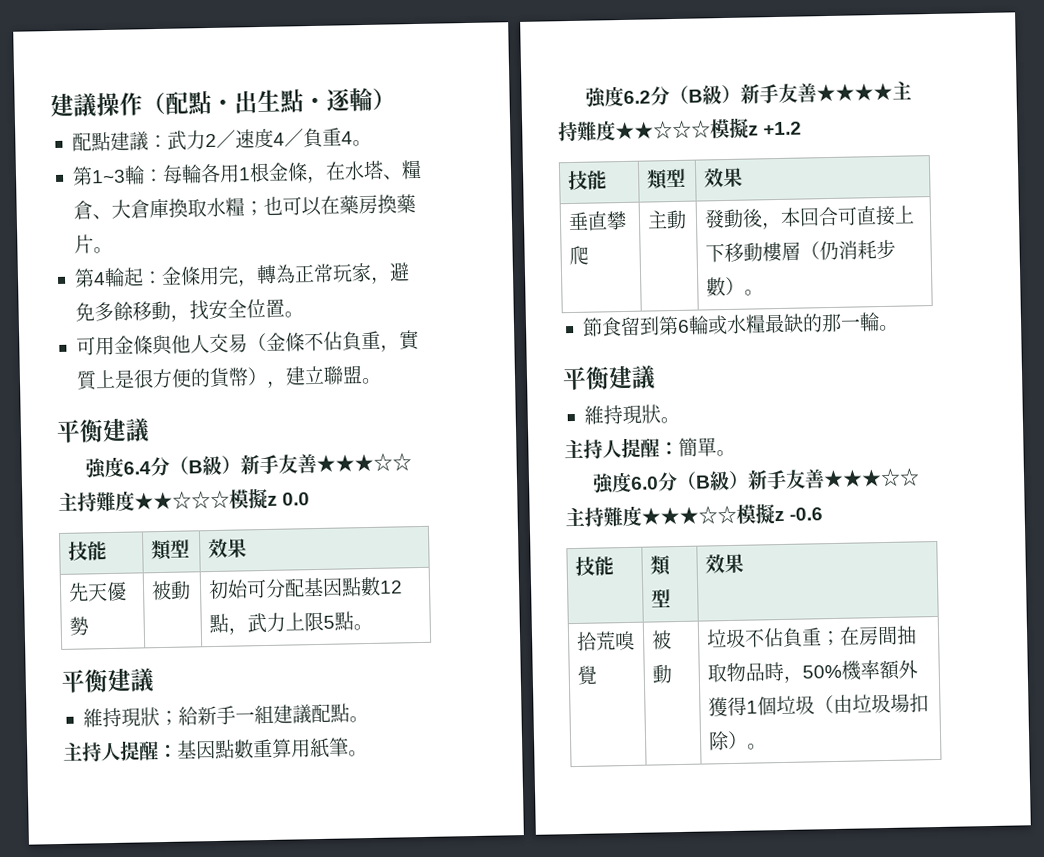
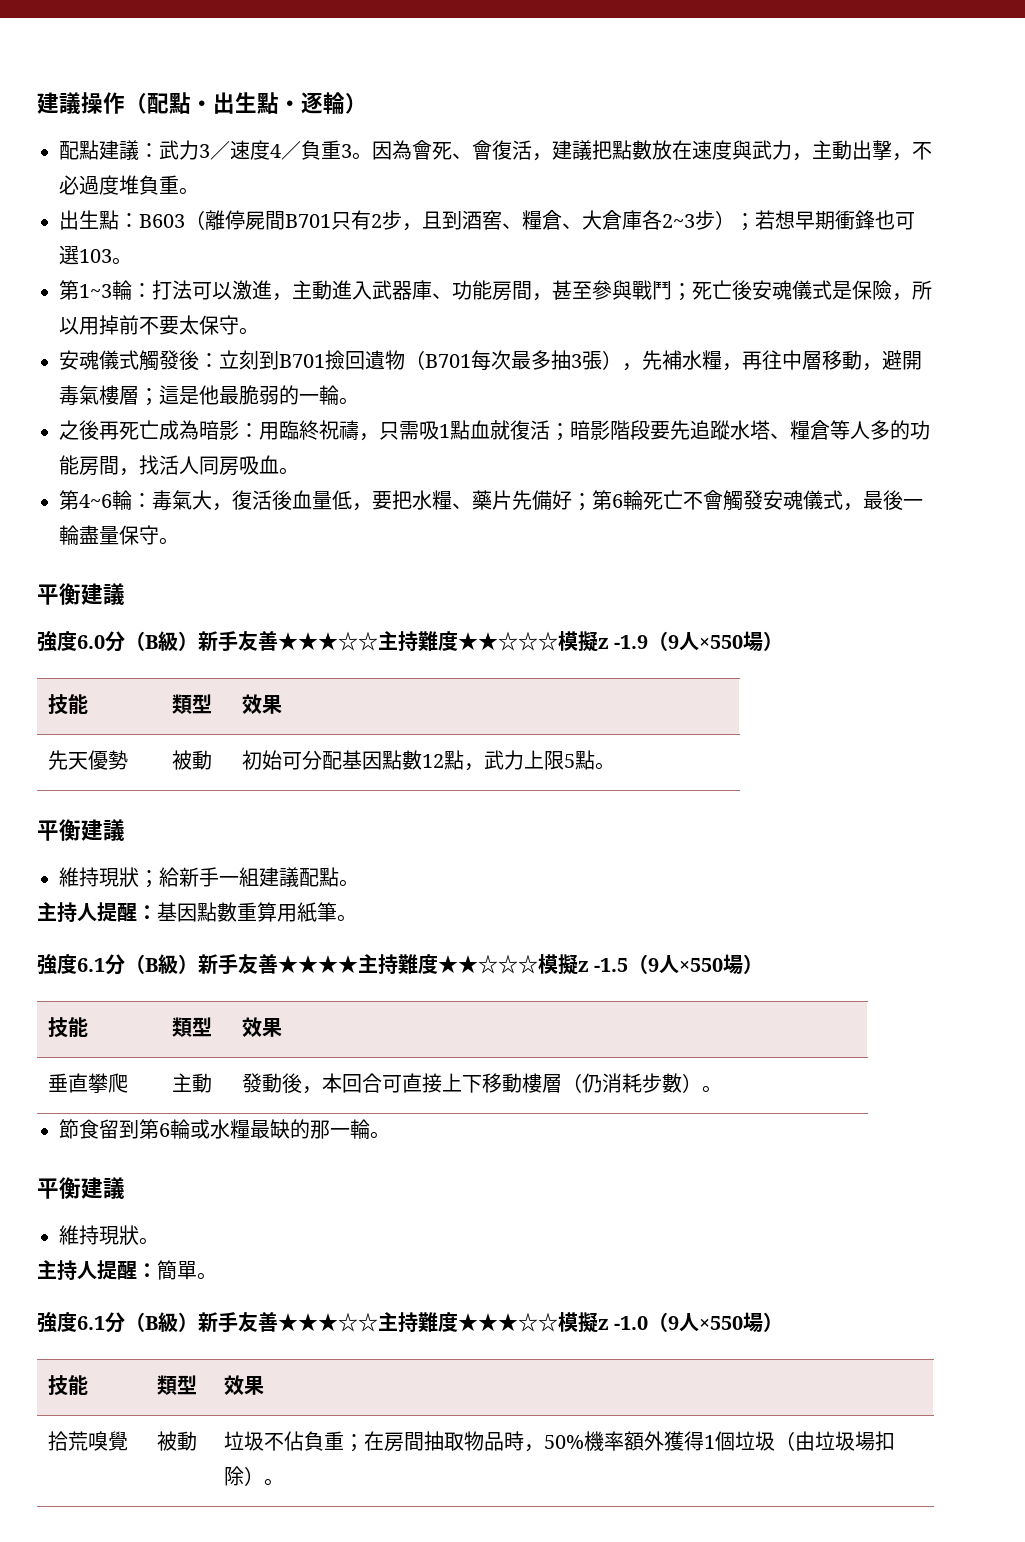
- 配點建議：武力2／速度4／負重4。
- 第1~3輪：每輪各用1根金條，在水塔、糧倉、大倉庫換取水糧；也可以在藥房換藥片。
- 第4輪起：金條用完，轉為正常玩家，避免多餘移動，找安全位置。
- 可用金條與他人交易（金條不佔負重，實質上是很方便的貨幣），建立聯盟。
+ 配點建議：武力3／速度4／負重3。因為會死、會復活，建議把點數放在速度與武力，主動出擊，不必過度堆負重。
+ 出生點：B603（離停屍間B701只有2步，且到酒窖、糧倉、大倉庫各2~3步）；若想早期衝鋒也可選103。
+ 第1~3輪：打法可以激進，主動進入武器庫、功能房間，甚至參與戰鬥；死亡後安魂儀式是保險，所以用掉前不要太保守。
+ 安魂儀式觸發後：立刻到B701撿回遺物（B701每次最多抽3張），先補水糧，再往中層移動，避開毒氣樓層；這是他最脆弱的一輪。
+ 之後再死亡成為暗影：用臨終祝禱，只需吸1點血就復活；暗影階段要先追蹤水塔、糧倉等人多的功能房間，找活人同房吸血。
+ 第4~6輪：毒氣大，復活後血量低，要把水糧、藥片先備好；第6輪死亡不會觸發安魂儀式，最後一輪盡量保守。
- 強度6.4分（B級）新手友善★★★☆☆主持難度★★☆☆☆模擬z 0.0
+ 強度6.0分（B級）新手友善★★★☆☆主持難度★★☆☆☆模擬z -1.9（9人×550場）
- 強度6.2分（B級）新手友善★★★★主持難度★★☆☆☆模擬z +1.2
+ 強度6.1分（B級）新手友善★★★★主持難度★★☆☆☆模擬z -1.5（9人×550場）
- 強度6.0分（B級）新手友善★★★☆☆主持難度★★★☆☆模擬z -0.6
+ 強度6.1分（B級）新手友善★★★☆☆主持難度★★★☆☆模擬z -1.0（9人×550場）

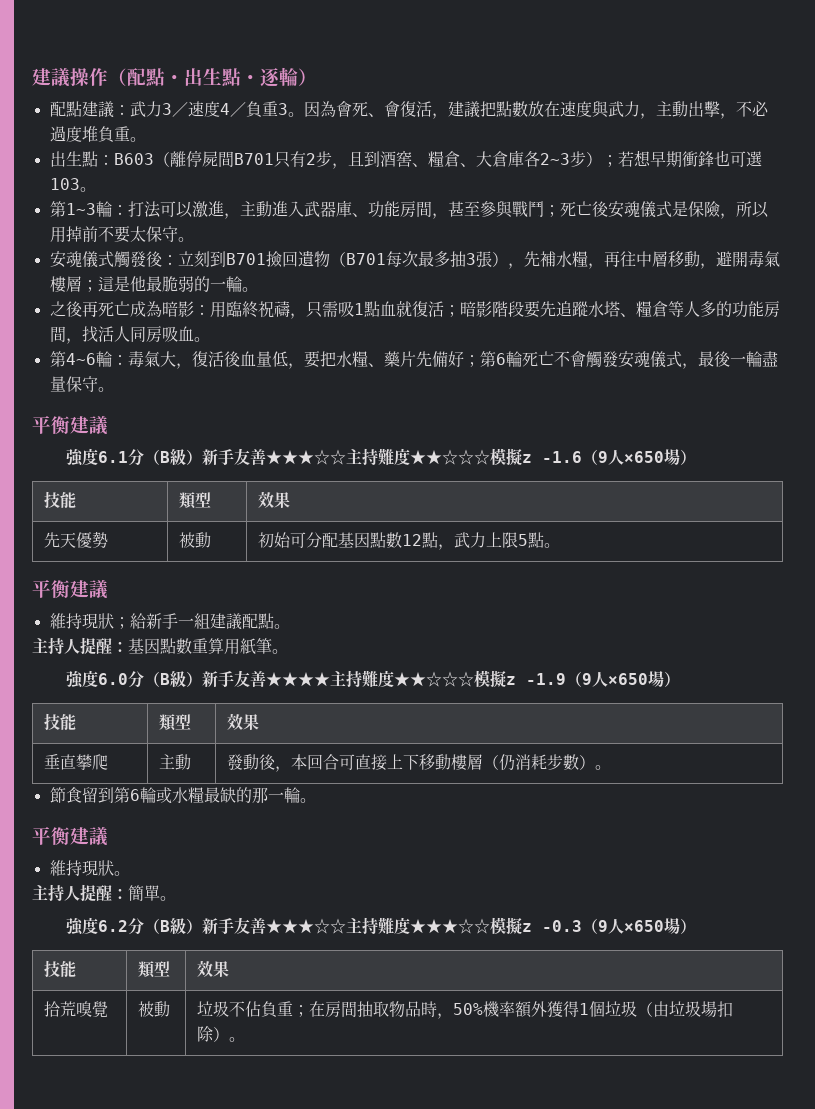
- 強度6.0分（B級）新手友善★★★☆☆主持難度★★☆☆☆模擬z -1.9（9人×550場）
+ 強度6.1分（B級）新手友善★★★☆☆主持難度★★☆☆☆模擬z -1.6（9人×650場）
- 強度6.1分（B級）新手友善★★★★主持難度★★☆☆☆模擬z -1.5（9人×550場）
+ 強度6.0分（B級）新手友善★★★★主持難度★★☆☆☆模擬z -1.9（9人×650場）
- 強度6.1分（B級）新手友善★★★☆☆主持難度★★★☆☆模擬z -1.0（9人×550場）
+ 強度6.2分（B級）新手友善★★★☆☆主持難度★★★☆☆模擬z -0.3（9人×650場）

